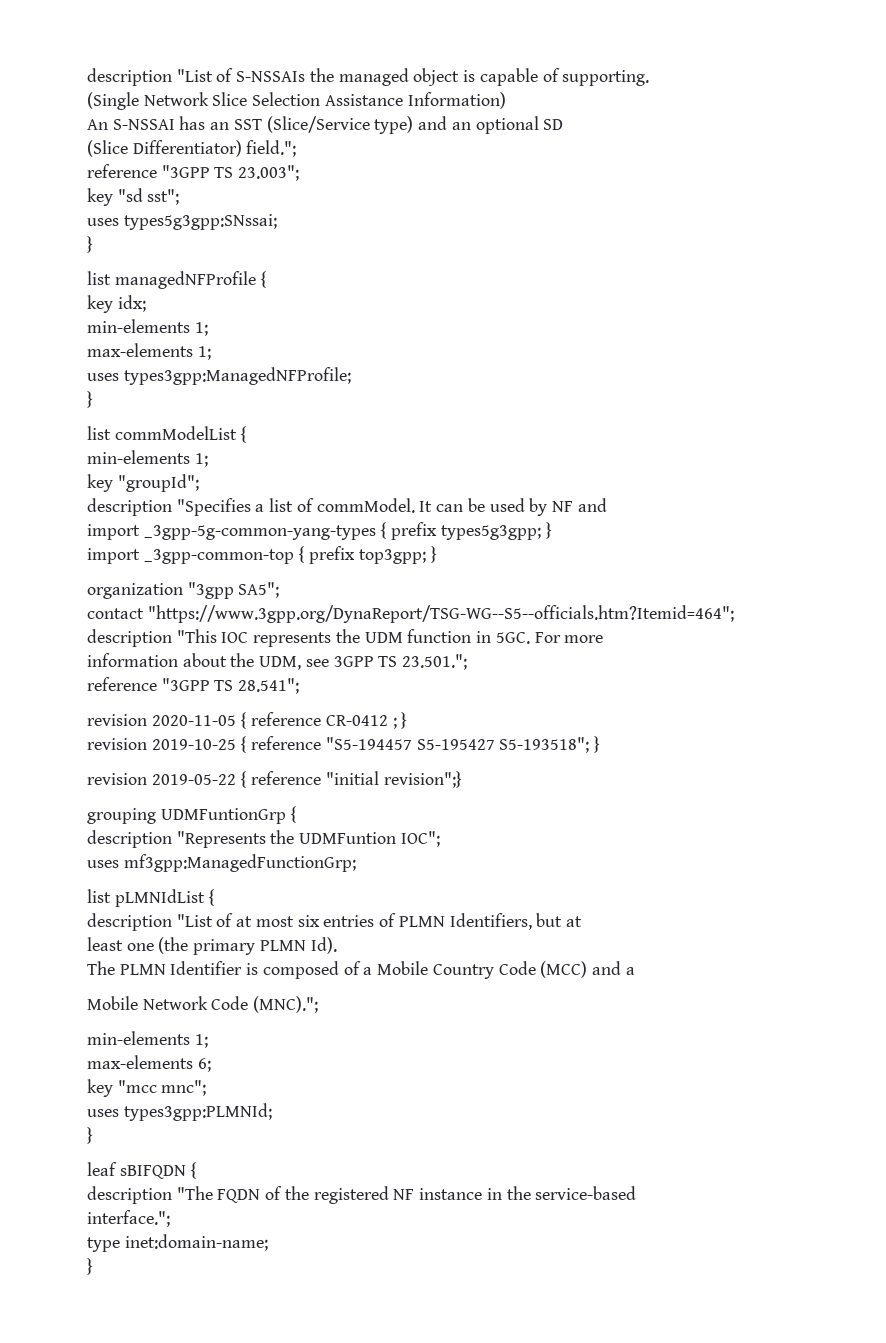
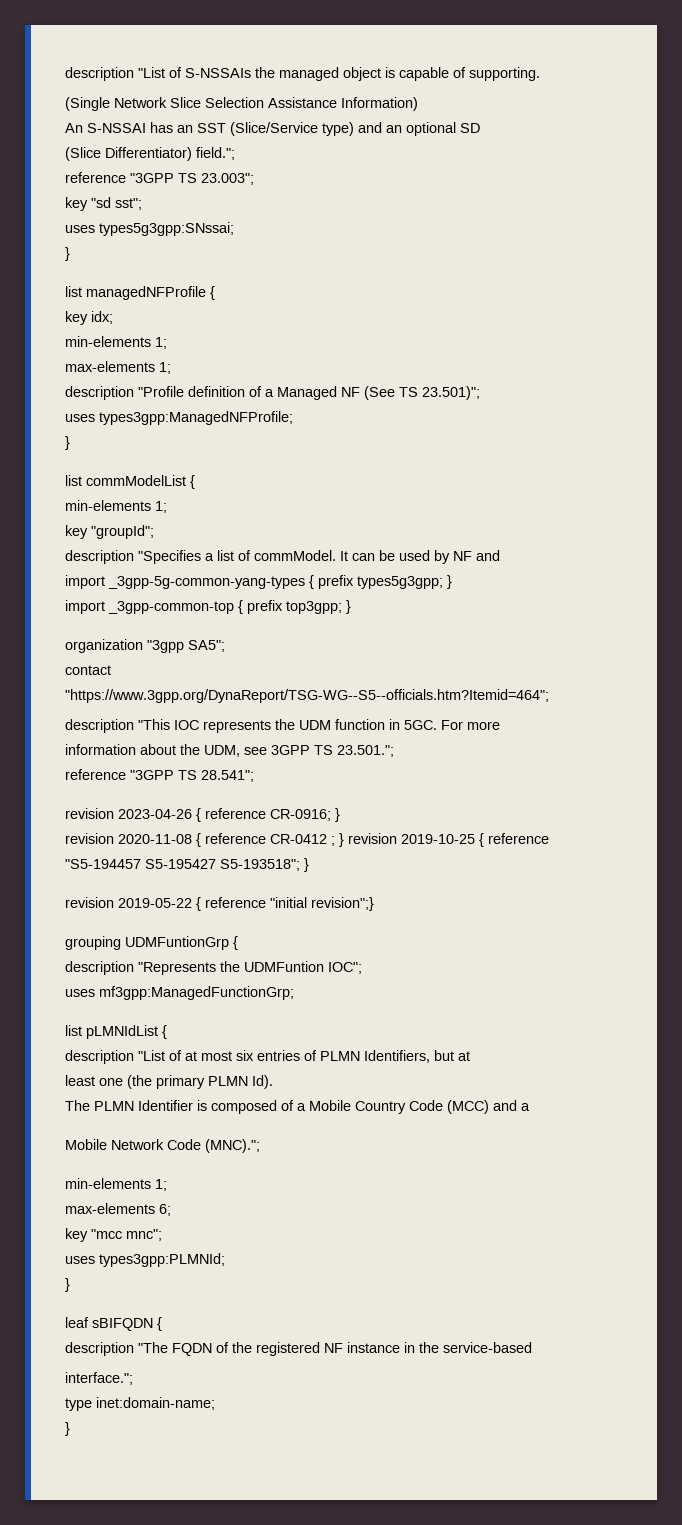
+ description "Profile definition of a Managed NF (See TS 23.501)";
- revision 2020-11-05 { reference CR-0412 ; }
- revision 2019-10-25 { reference "S5-194457 S5-195427 S5-193518"; }
+ revision 2023-04-26 { reference CR-0916; }
+ revision 2020-11-08 { reference CR-0412 ; } revision 2019-10-25 { reference "S5-194457 S5-195427 S5-193518"; }

